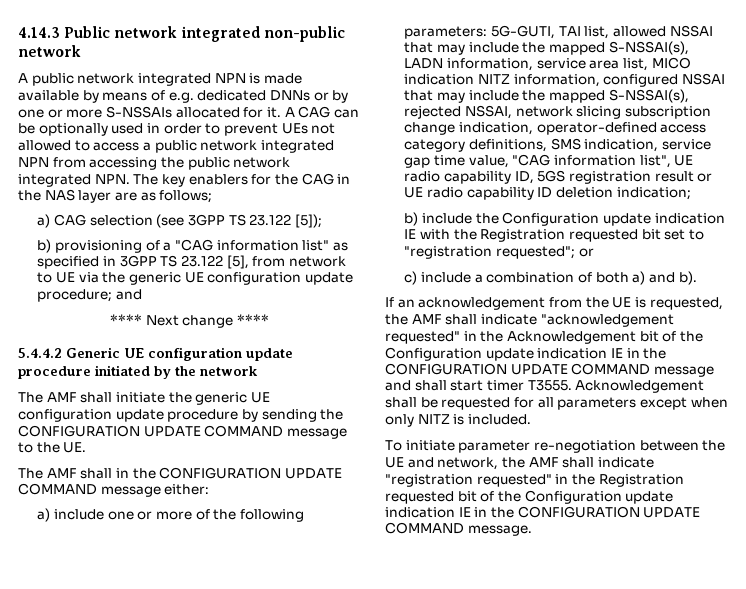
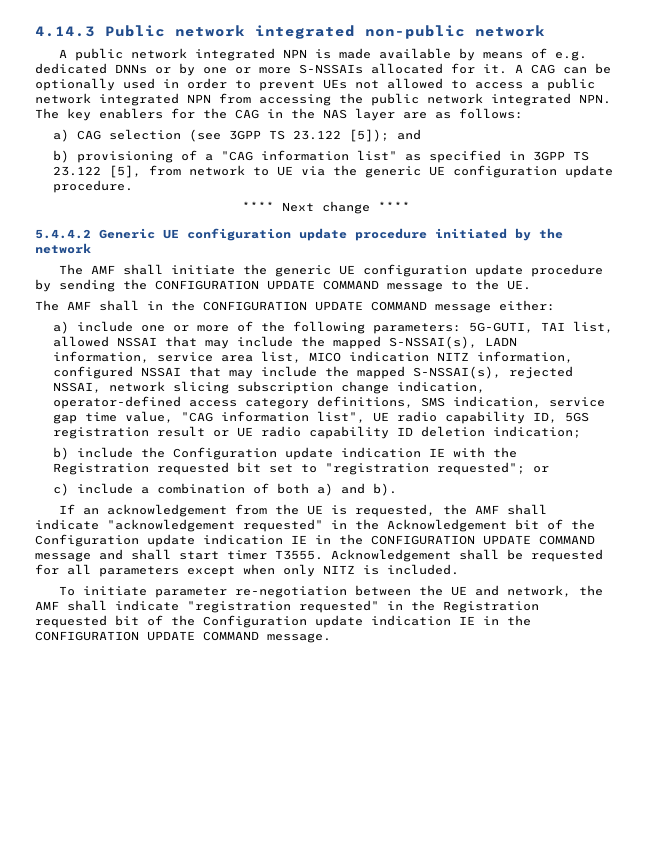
- A CAG can be optionally used in order to prevent UEs not allowed to access a public network integrated NPN from accessing the public network integrated NPN. The key enablers for the CAG in the NAS layer are as follows;
+ A CAG can be optionally used in order to prevent UEs not allowed to access a public network integrated NPN from accessing the public network integrated NPN. The key enablers for the CAG in the NAS layer are as follows:
- a) CAG selection (see 3GPP TS 23.122 [5]);
+ a) CAG selection (see 3GPP TS 23.122 [5]); and
- b) provisioning of a "CAG information list" as specified in 3GPP TS 23.122 [5], from network to UE via the generic UE configuration update procedure; and
+ b) provisioning of a "CAG information list" as specified in 3GPP TS 23.122 [5], from network to UE via the generic UE configuration update procedure.

